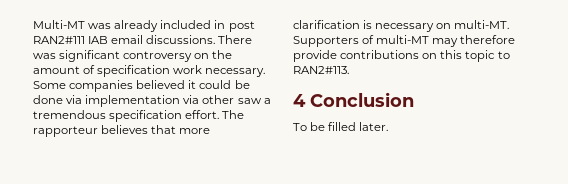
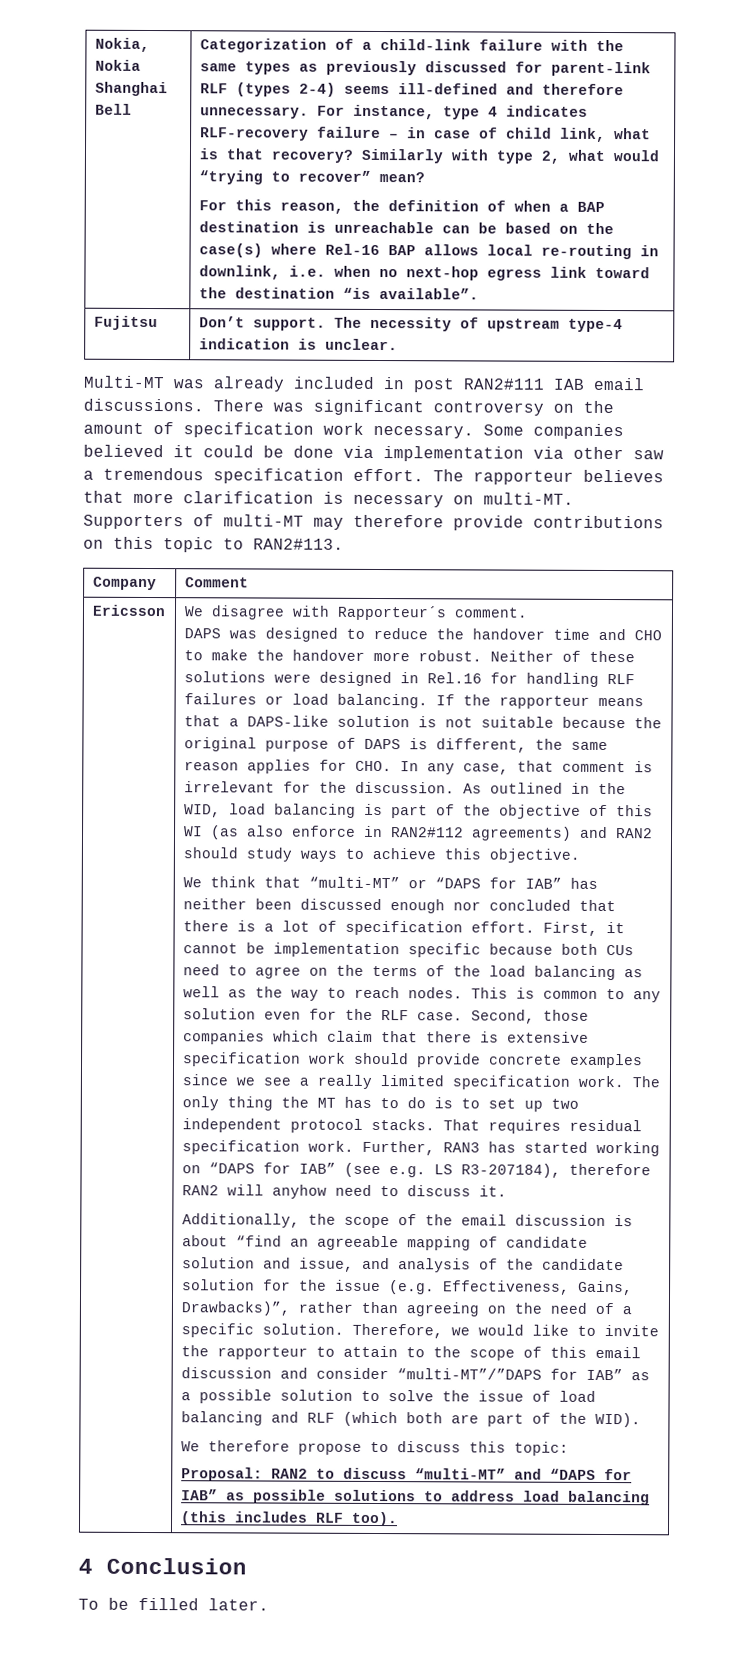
+ Nokia, Nokia Shanghai Bell | Categorization of a child-link failure with the same types as previously discussed for parent-link RLF (types 2-4) seems ill-defined and therefore unnecessary. For instance, type 4 indicates RLF-recovery failure – in case of child link, what is that recovery? Similarly with type 2, what would “trying to recover” mean?
+ For this reason, the definition of when a BAP destination is unreachable can be based on the case(s) where Rel-16 BAP allows local re-routing in downlink, i.e. when no next-hop egress link toward the destination “is available”.
+ Fujitsu | Don’t support. The necessity of upstream type-4 indication is unclear.
+ Company | Comment
+ Ericsson | We disagree with Rapporteur´s comment.
+ DAPS was designed to reduce the handover time and CHO to make the handover more robust. Neither of these solutions were designed in Rel.16 for handling RLF failures or load balancing. If the rapporteur means that a DAPS-like solution is not suitable because the original purpose of DAPS is different, the same reason applies for CHO. In any case, that comment is irrelevant for the discussion. As outlined in the WID, load balancing is part of the objective of this WI (as also enforce in RAN2#112 agreements) and RAN2 should study ways to achieve this objective.
+ We think that “multi-MT” or “DAPS for IAB” has neither been discussed enough nor concluded that there is a lot of specification effort. First, it cannot be implementation specific because both CUs need to agree on the terms of the load balancing as well as the way to reach nodes. This is common to any solution even for the RLF case. Second, those companies which claim that there is extensive specification work should provide concrete examples since we see a really limited specification work. The only thing the MT has to do is to set up two independent protocol stacks. That requires residual specification work. Further, RAN3 has started working on “DAPS for IAB” (see e.g. LS R3-207184), therefore RAN2 will anyhow need to discuss it.
+ Additionally, the scope of the email discussion is about “find an agreeable mapping of candidate solution and issue, and analysis of the candidate solution for the issue (e.g. Effectiveness, Gains, Drawbacks)”, rather than agreeing on the need of a specific solution. Therefore, we would like to invite the rapporteur to attain to the scope of this email discussion and consider “multi-MT”/”DAPS for IAB” as a possible solution to solve the issue of load balancing and RLF (which both are part of the WID).
+ We therefore propose to discuss this topic:
+ Proposal: RAN2 to discuss “multi-MT” and “DAPS for IAB” as possible solutions to address load balancing (this includes RLF too).

